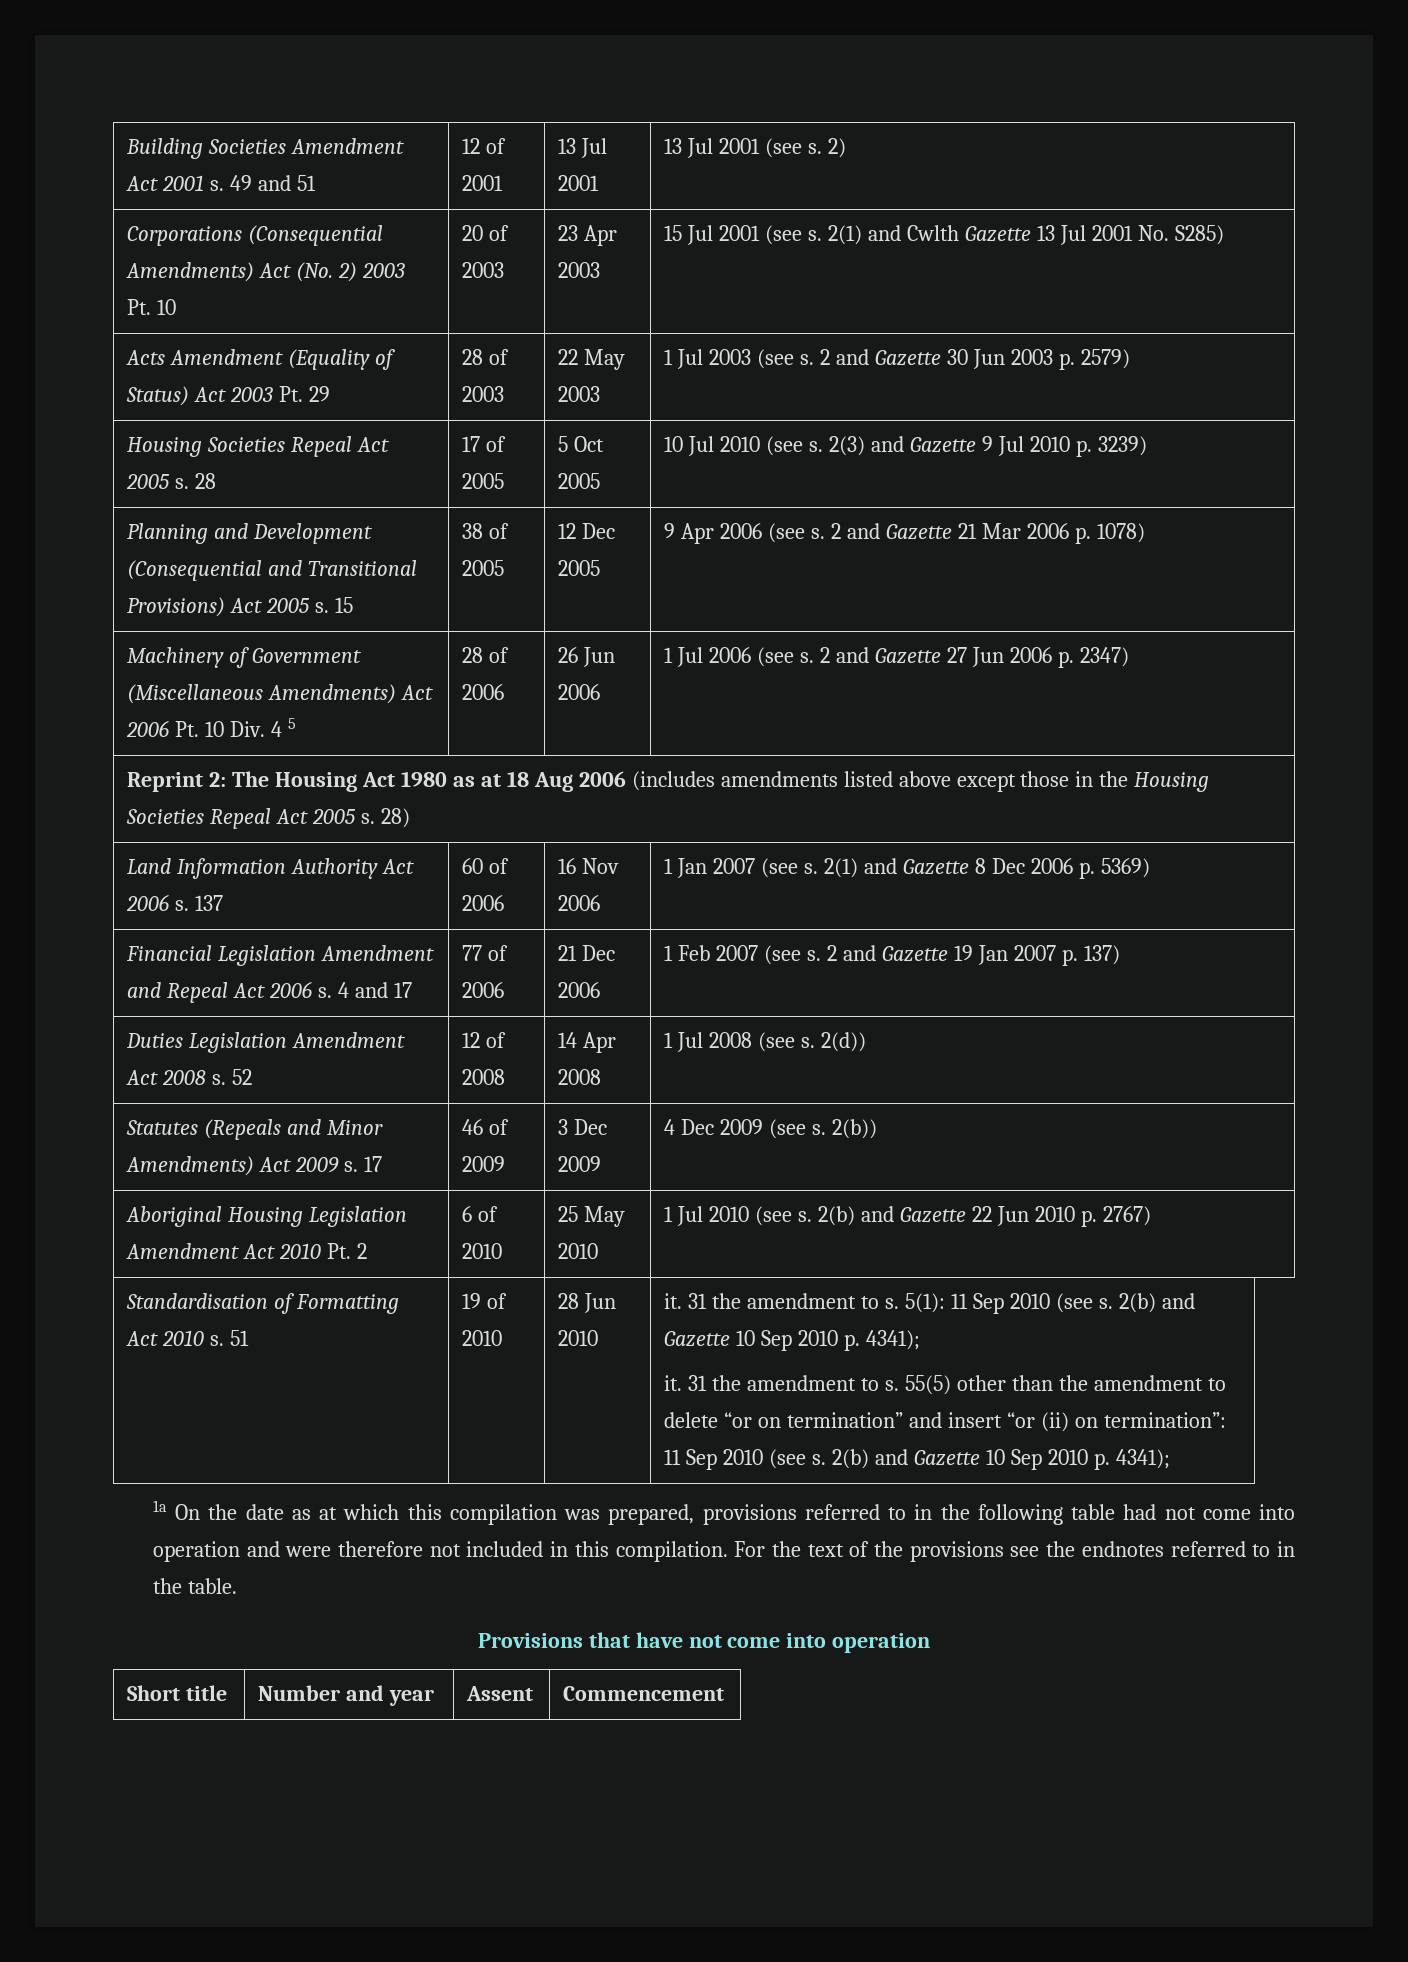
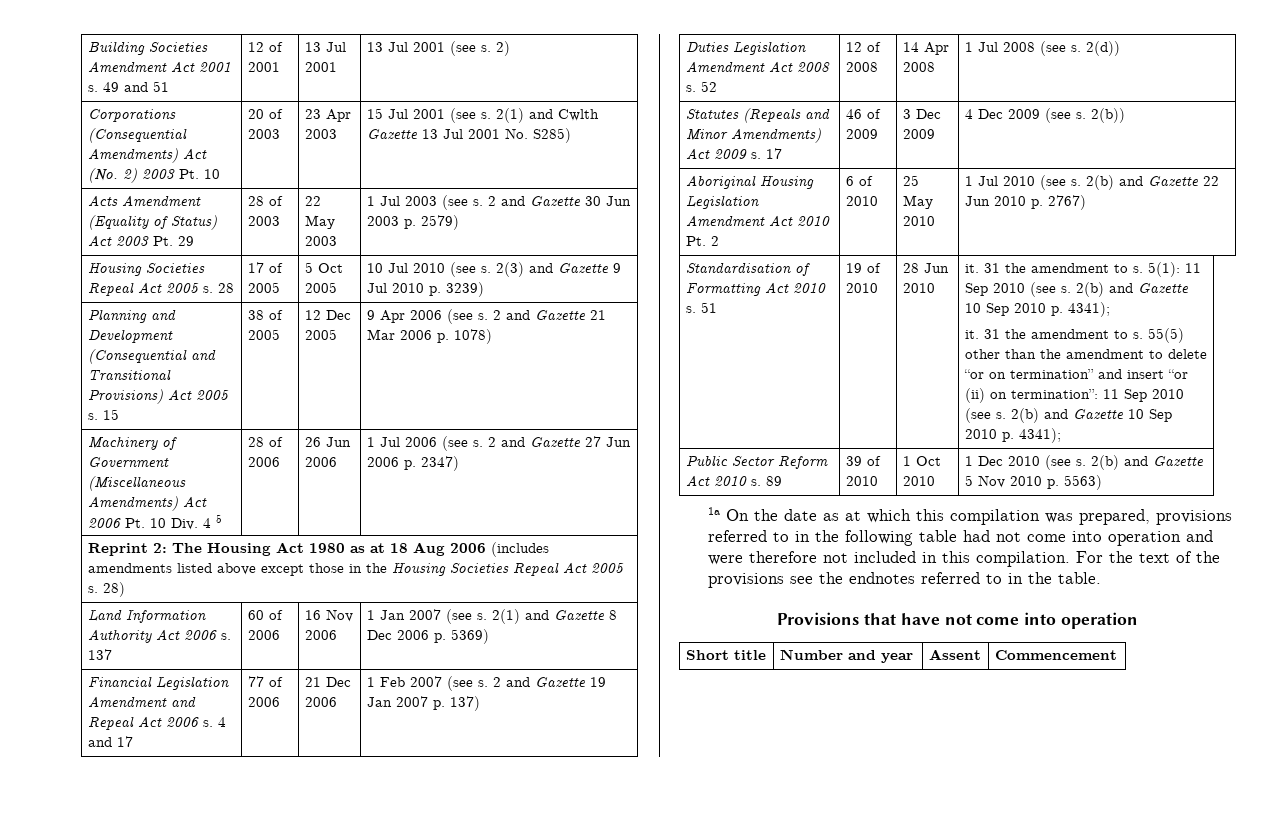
+ Public Sector Reform Act 2010 s. 89 | 39 of 2010 | 1 Oct 2010 | 1 Dec 2010 (see s. 2(b) and Gazette 5 Nov 2010 p. 5563)

